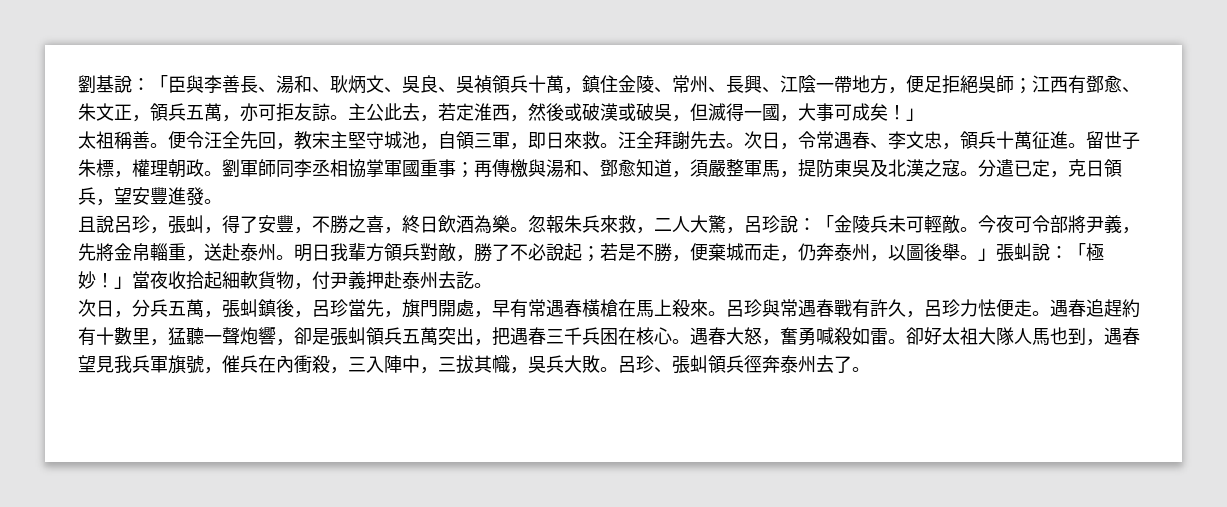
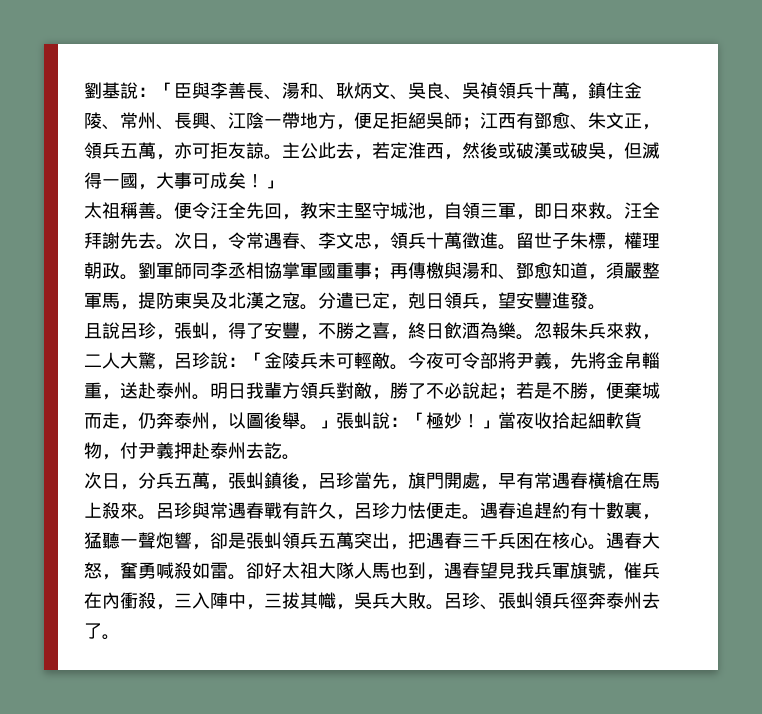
- 次日，令常遇春、李文忠，領兵十萬征進。
+ 次日，令常遇春、李文忠，領兵十萬徵進。
- 分遣已定，克日領兵，望安豐進發。
+ 分遣已定，剋日領兵，望安豐進發。
- 遇春追趕約有十數里，猛聽一聲炮響，卻是張虯領兵五萬突出，把遇春三千兵困在核心。
+ 遇春追趕約有十數裏，猛聽一聲炮響，卻是張虯領兵五萬突出，把遇春三千兵困在核心。

